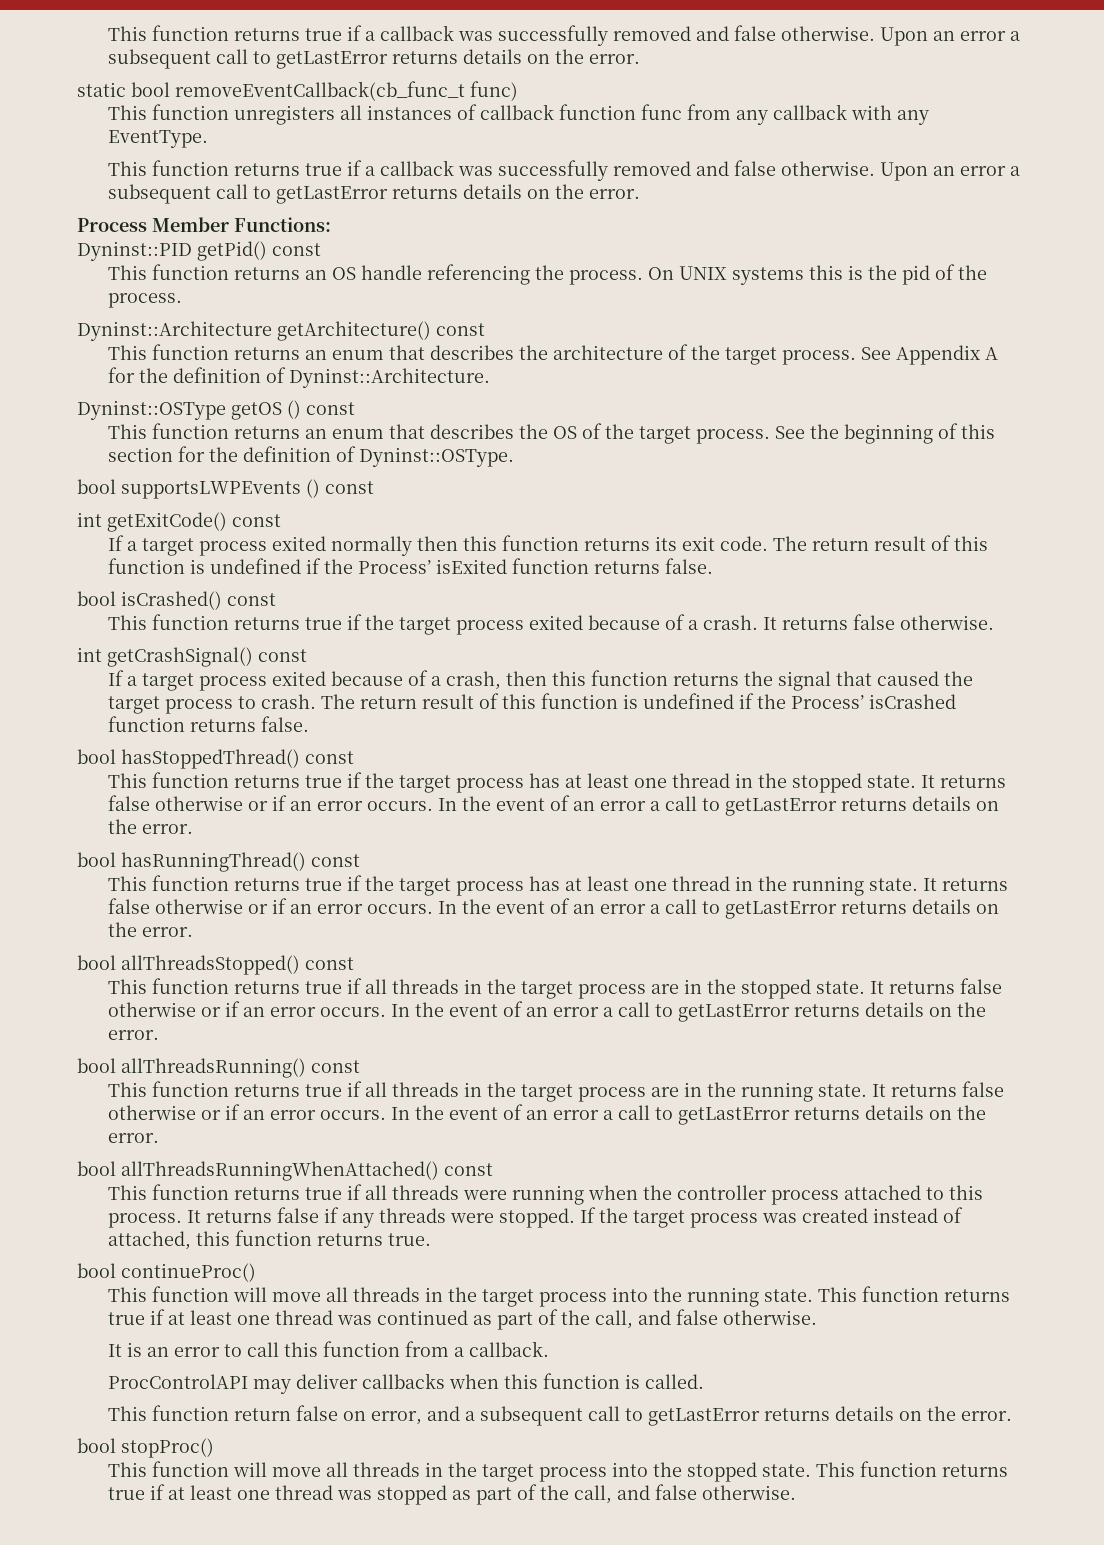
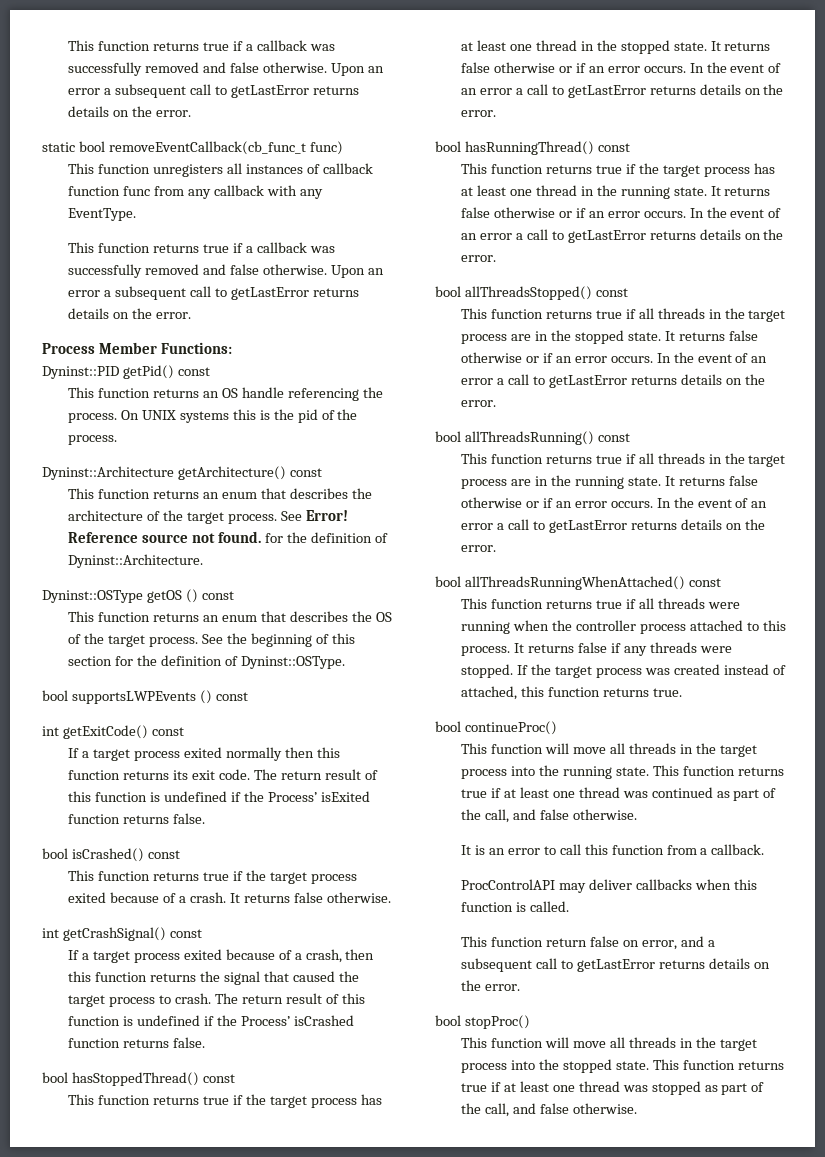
- See Appendix A for the definition of Dyninst::Architecture.
+ See Error! Reference source not found. for the definition of Dyninst::Architecture.

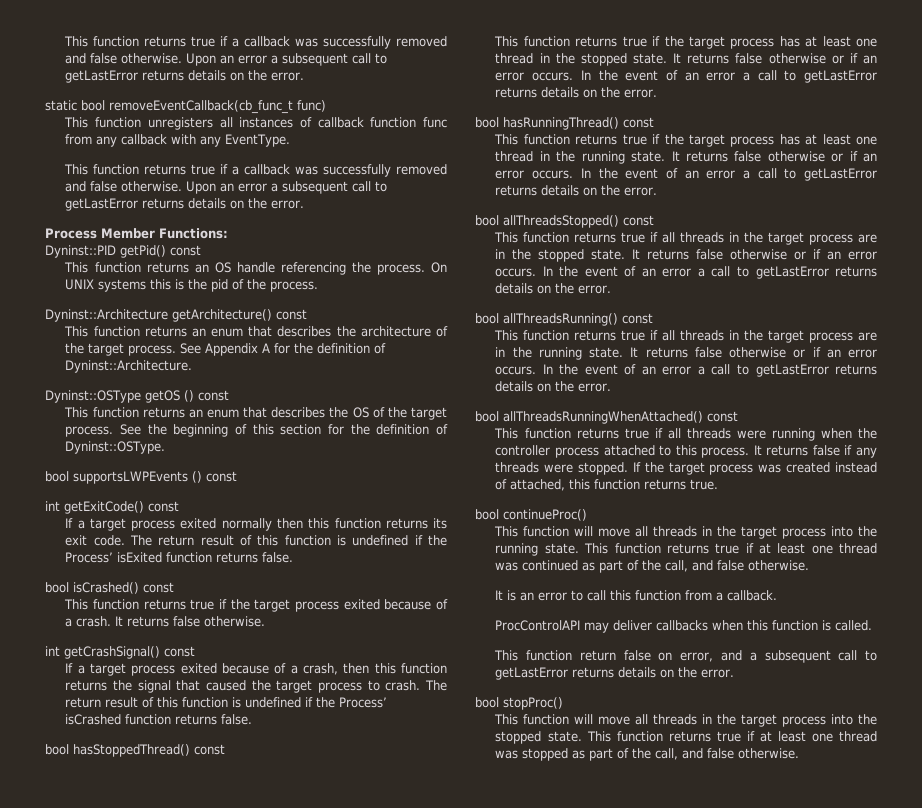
- See Error! Reference source not found. for the definition of Dyninst::Architecture.
+ See Appendix A for the definition of Dyninst::Architecture.

